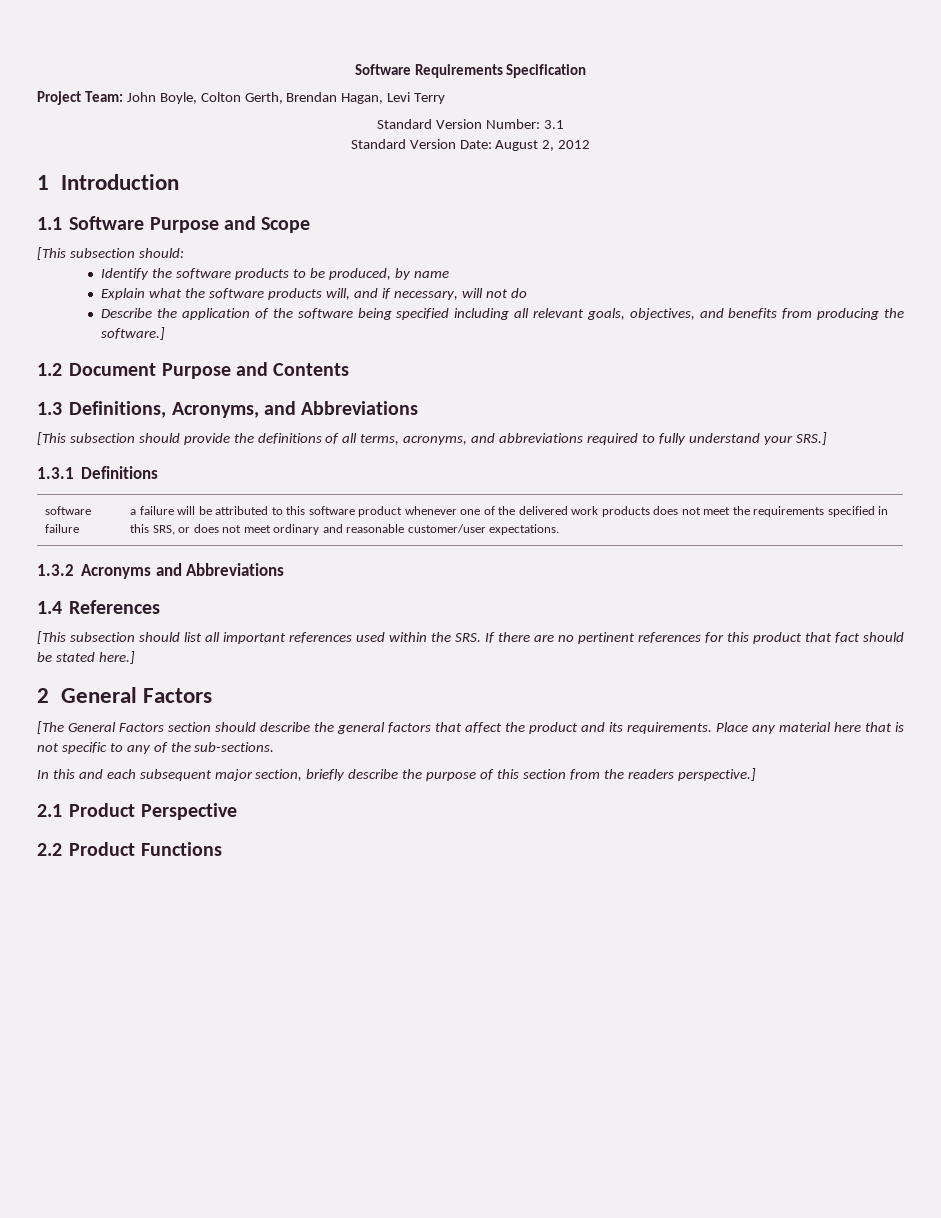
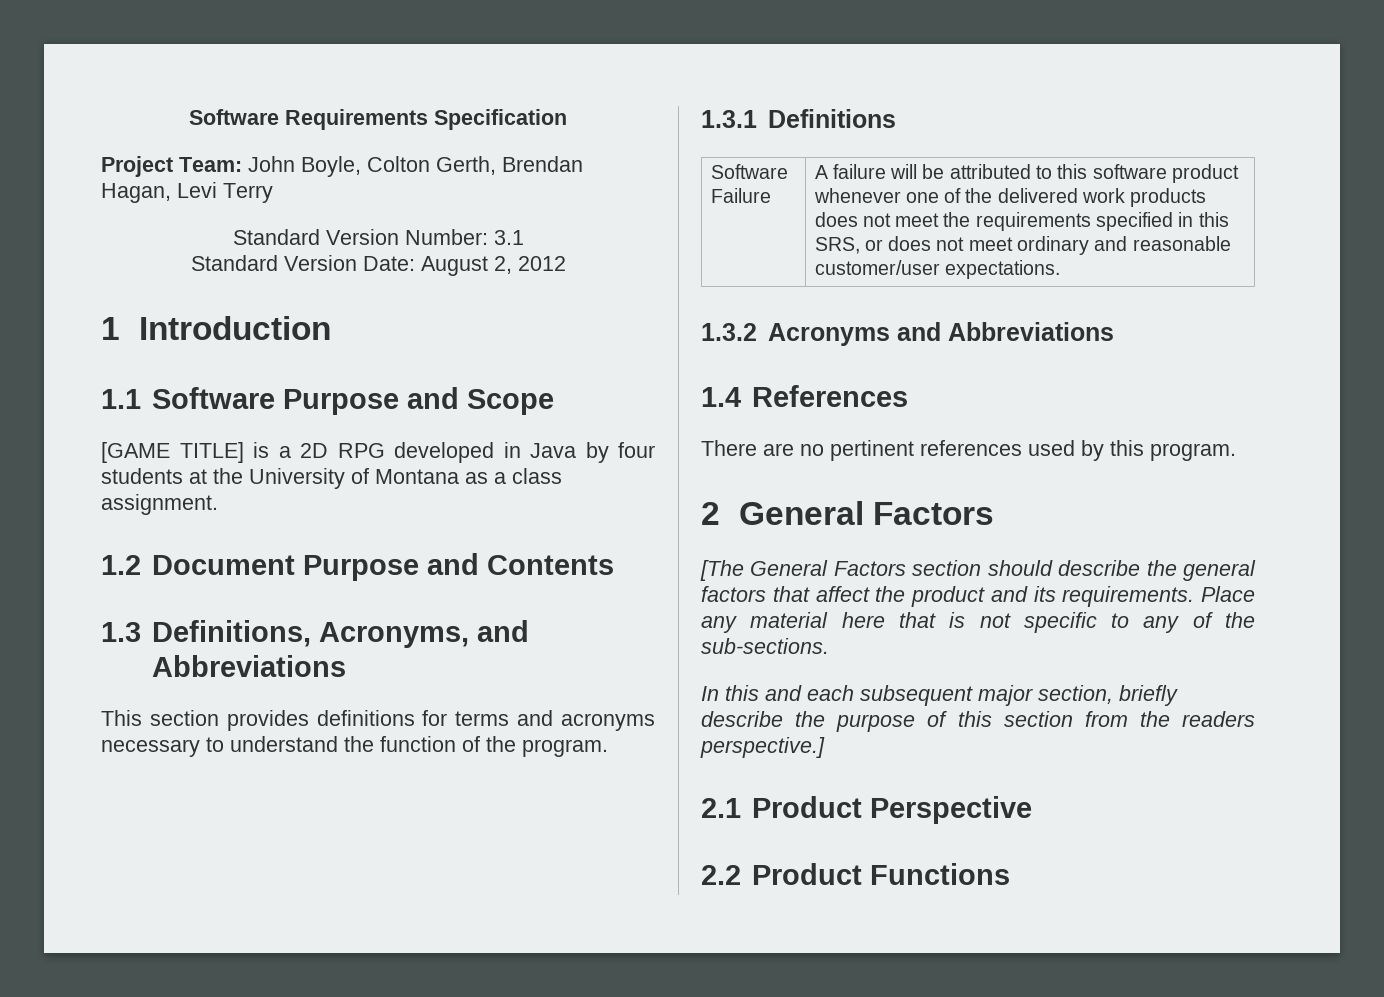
- [This subsection should:
- Identify the software products to be produced, by name
- Explain what the software products will, and if necessary, will not do
- Describe the application of the software being specified including all relevant goals, objectives, and benefits from producing the software.]
+ [GAME TITLE] is a 2D RPG developed in Java by four students at the University of Montana as a class assignment.
- [This subsection should provide the definitions of all terms, acronyms, and abbreviations required to fully understand your SRS.]
+ This section provides definitions for terms and acronyms necessary to understand the function of the program.
- software failure | a failure will be attributed to this software product whenever one of the delivered work products does not meet the requirements specified in this SRS, or does not meet ordinary and reasonable customer/user expectations.
+ Software Failure | A failure will be attributed to this software product whenever one of the delivered work products does not meet the requirements specified in this SRS, or does not meet ordinary and reasonable customer/user expectations.
- [This subsection should list all important references used within the SRS. If there are no pertinent references for this product that fact should be stated here.]
+ There are no pertinent references used by this program.

